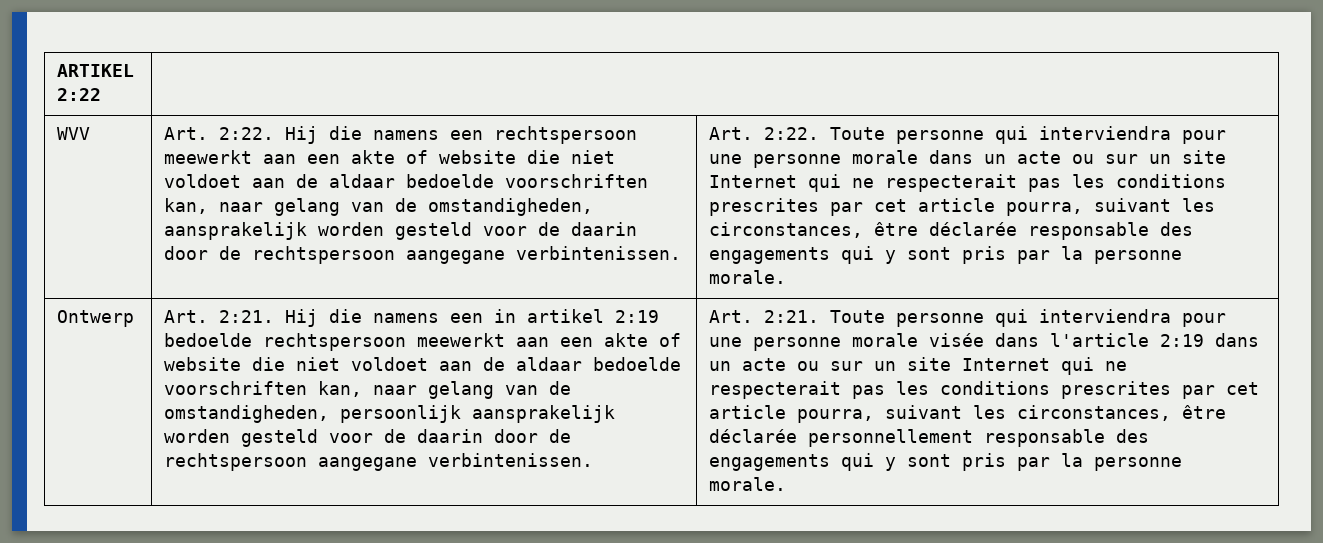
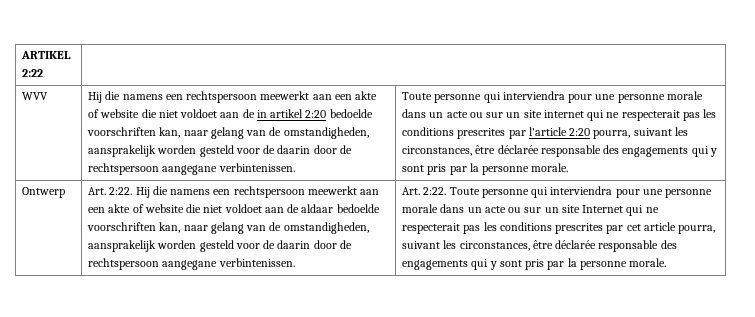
+ Hij die namens een rechtspersoon meewerkt aan een akte of website die niet voldoet aan de in artikel 2:20 bedoelde voorschriften kan, naar gelang van de omstandigheden, aansprakelijk worden gesteld voor de daarin door de rechtspersoon aangegane verbintenissen. | Toute personne qui interviendra pour une personne morale dans un acte ou sur un site internet qui ne respecterait pas les conditions prescrites par l'article 2:20 pourra, suivant les circonstances, être déclarée responsable des engagements qui y sont pris par la personne morale.
+ Ontwerp
- Ontwerp | Art. 2:21. Hij die namens een in artikel 2:19 bedoelde rechtspersoon meewerkt aan een akte of website die niet voldoet aan de aldaar bedoelde voorschriften kan, naar gelang van de omstandigheden, persoonlijk aansprakelijk worden gesteld voor de daarin door de rechtspersoon aangegane verbintenissen. | Art. 2:21. Toute personne qui interviendra pour une personne morale visée dans l'article 2:19 dans un acte ou sur un site Internet qui ne respecterait pas les conditions prescrites par cet article pourra, suivant les circonstances, être déclarée personnellement responsable des engagements qui y sont pris par la personne morale.

